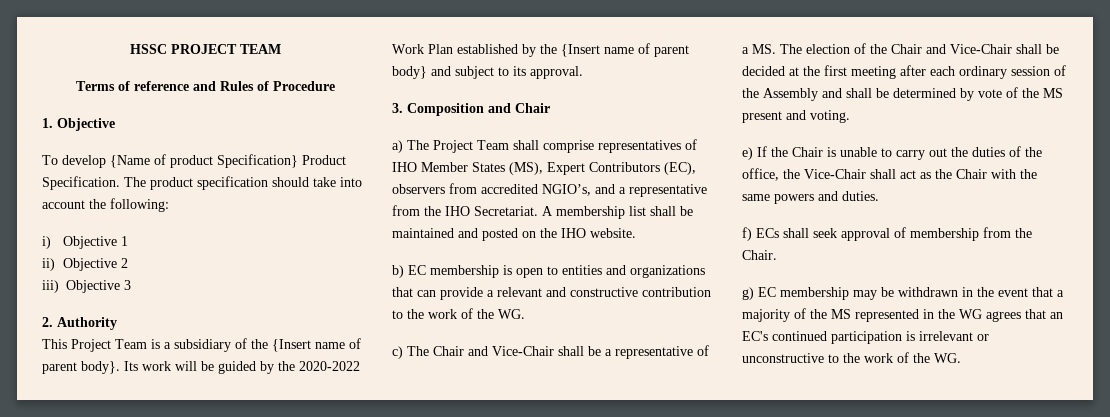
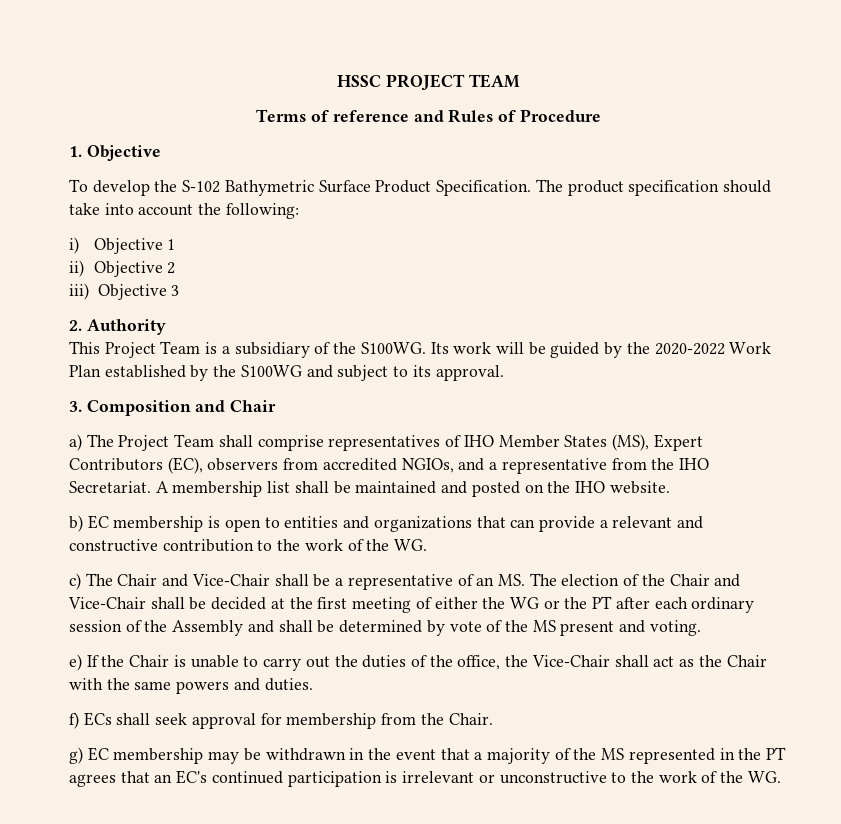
- To develop {Name of product Specification} Product Specification.
+ To develop the S-102 Bathymetric Surface Product Specification.
- This Project Team is a subsidiary of the {Insert name of parent body}.
+ This Project Team is a subsidiary of the S100WG.
- Its work will be guided by the 2020-2022 Work Plan established by the {Insert name of parent body} and subject to its approval.
+ Its work will be guided by the 2020-2022 Work Plan established by the S100WG and subject to its approval.
- a) The Project Team shall comprise representatives of IHO Member States (MS), Expert Contributors (EC), observers from accredited NGIO’s, and a representative from the IHO Secretariat.
+ a) The Project Team shall comprise representatives of IHO Member States (MS), Expert Contributors (EC), observers from accredited NGIOs, and a representative from the IHO Secretariat.
- c) The Chair and Vice-Chair shall be a representative of a MS. The election of the Chair and Vice-Chair shall be decided at the first meeting after each ordinary session of the Assembly and shall be determined by vote of the MS present and voting.
+ c) The Chair and Vice-Chair shall be a representative of an MS. The election of the Chair and Vice-Chair shall be decided at the first meeting of either the WG or the PT after each ordinary session of the Assembly and shall be determined by vote of the MS present and voting.
- f) ECs shall seek approval of membership from the Chair.
+ f) ECs shall seek approval for membership from the Chair.
- g) EC membership may be withdrawn in the event that a majority of the MS represented in the WG agrees that an EC's continued participation is irrelevant or unconstructive to the work of the WG.
+ g) EC membership may be withdrawn in the event that a majority of the MS represented in the PT agrees that an EC's continued participation is irrelevant or unconstructive to the work of the WG.

